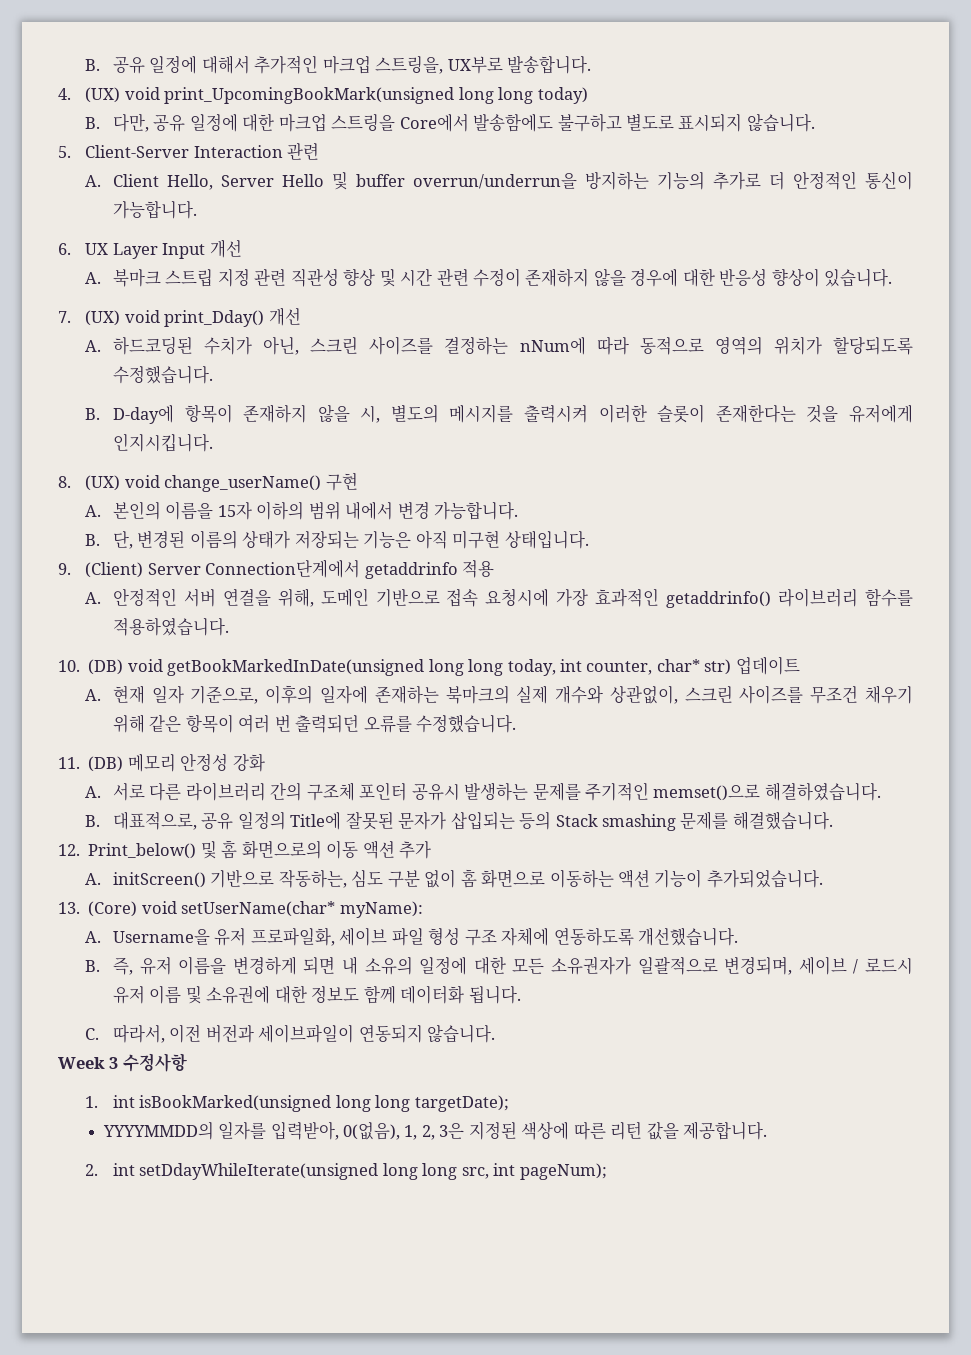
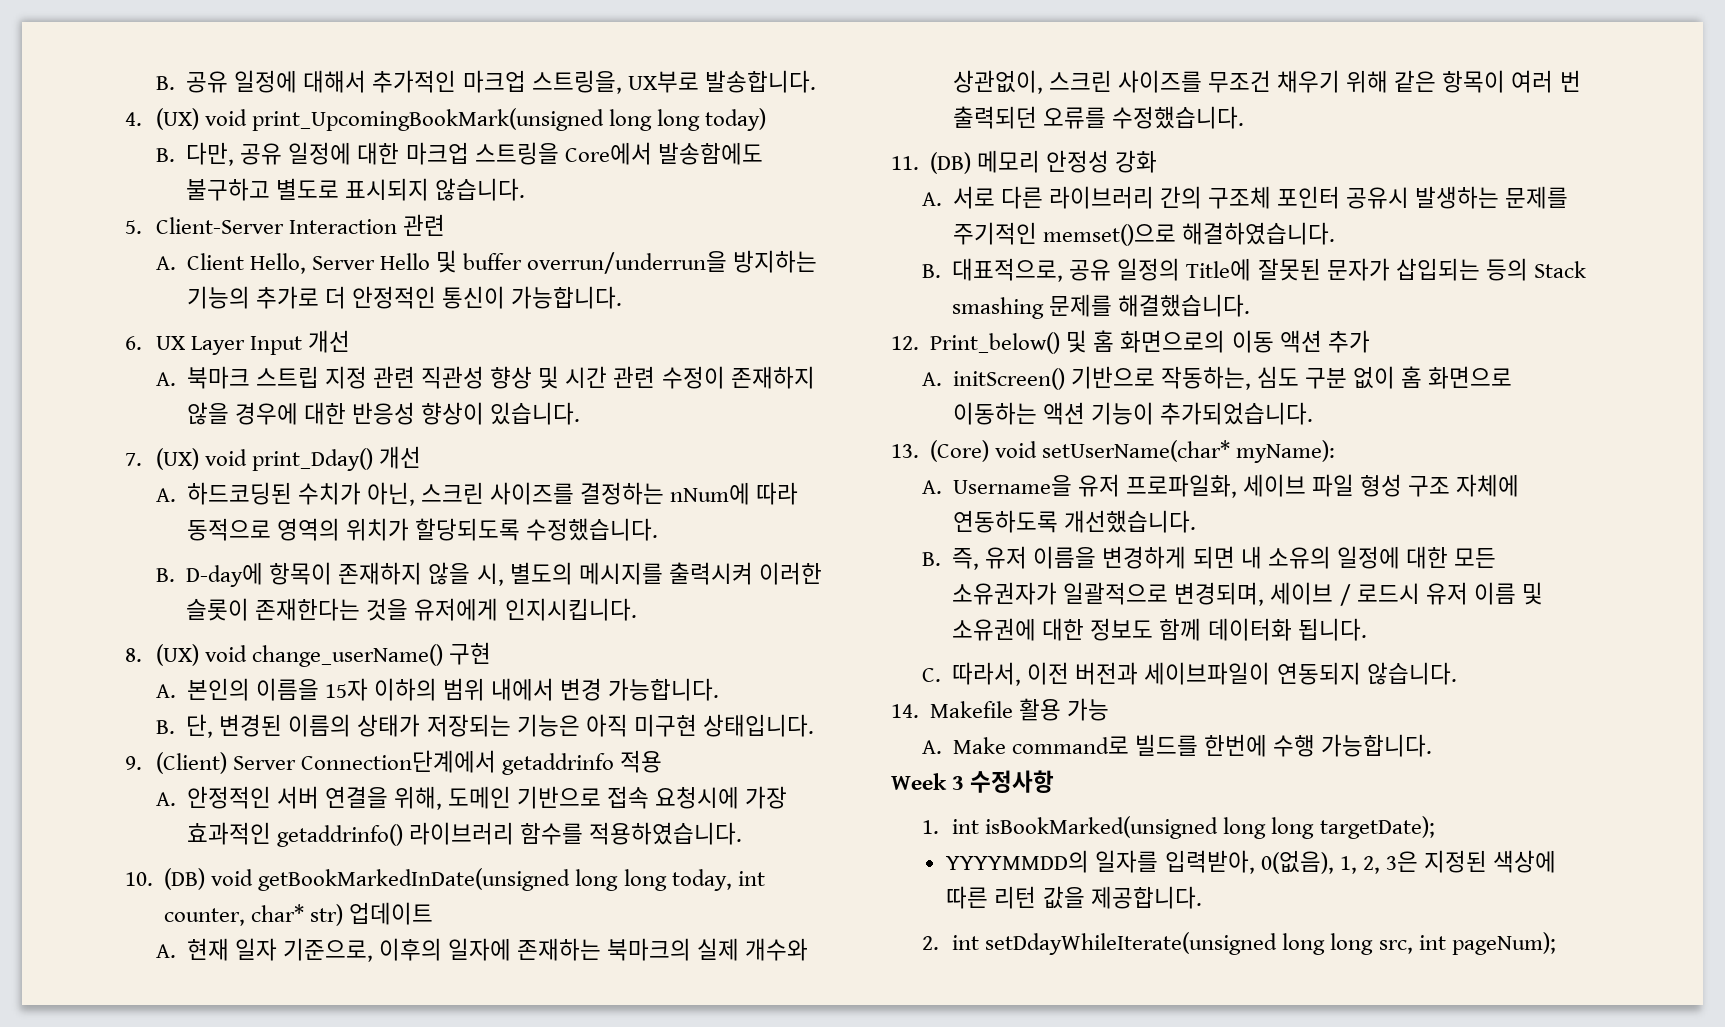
+ 14. Makefile 활용 가능
+ A. Make command로 빌드를 한번에 수행 가능합니다.

